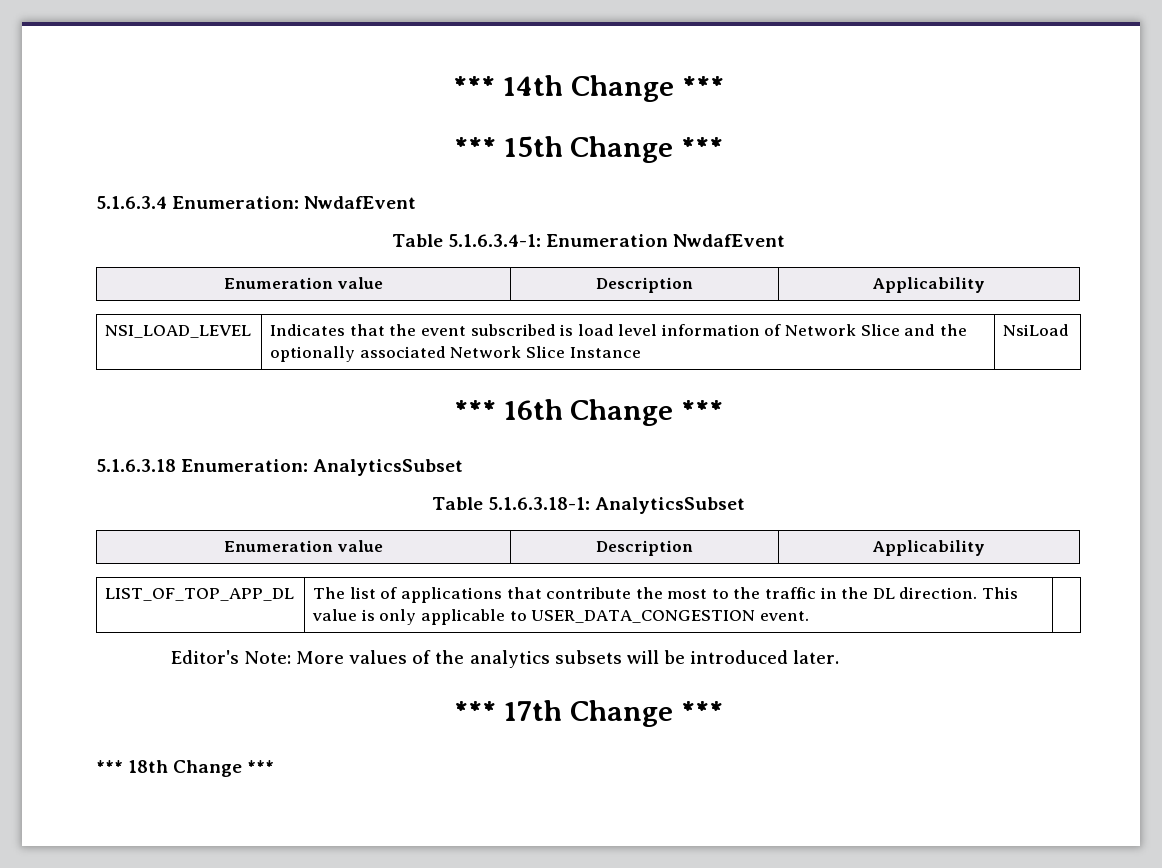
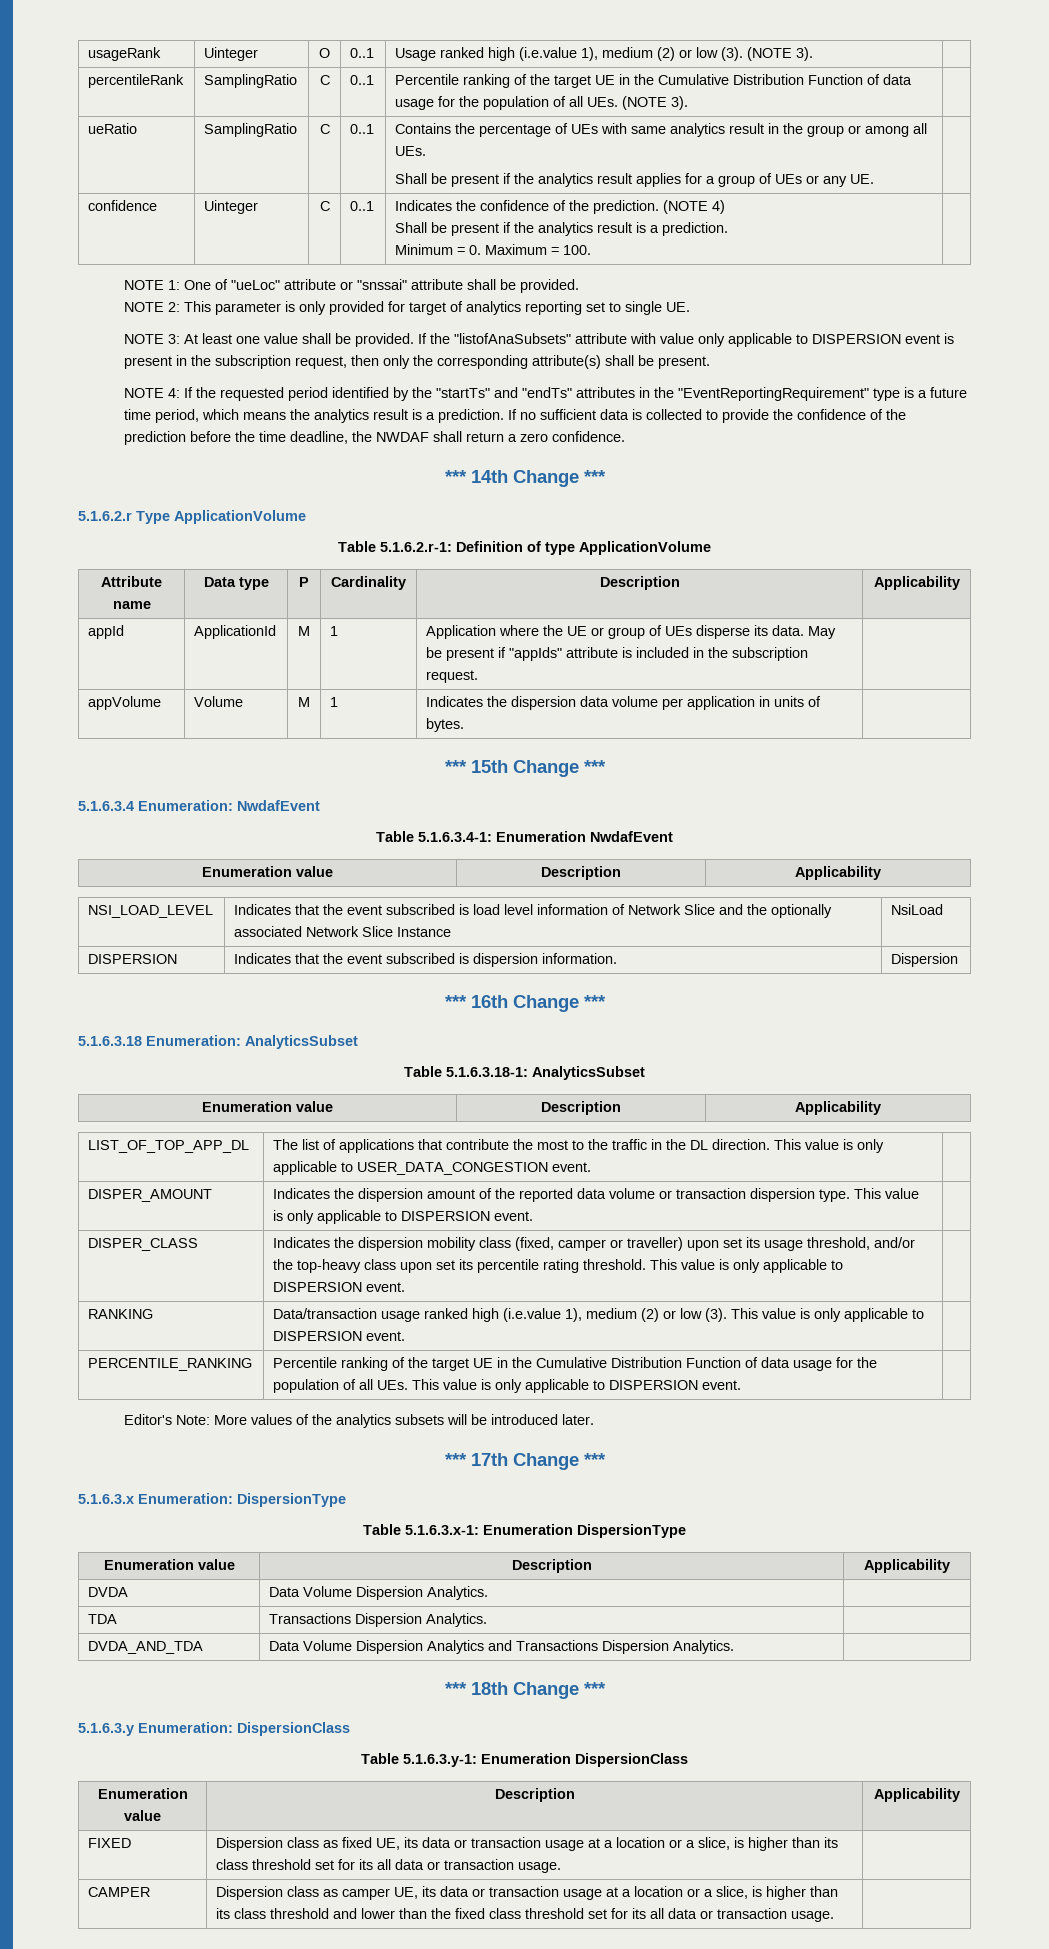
+ usageRank | Uinteger | O | 0..1 | Usage ranked high (i.e.value 1), medium (2) or low (3). (NOTE 3). |
+ percentileRank | SamplingRatio | C | 0..1 | Percentile ranking of the target UE in the Cumulative Distribution Function of data usage for the population of all UEs. (NOTE 3). |
+ ueRatio | SamplingRatio | C | 0..1 | Contains the percentage of UEs with same analytics result in the group or among all UEs.
+ Shall be present if the analytics result applies for a group of UEs or any UE. |
+ confidence | Uinteger | C | 0..1 | Indicates the confidence of the prediction. (NOTE 4)
+ Shall be present if the analytics result is a prediction.
+ Minimum = 0. Maximum = 100. |
+ NOTE 1: One of "ueLoc" attribute or "snssai" attribute shall be provided.
+ NOTE 2: This parameter is only provided for target of analytics reporting set to single UE.
+ NOTE 3: At least one value shall be provided. If the "listofAnaSubsets" attribute with value only applicable to DISPERSION event is present in the subscription request, then only the corresponding attribute(s) shall be present.
+ NOTE 4: If the requested period identified by the "startTs" and "endTs" attributes in the "EventReportingRequirement" type is a future time period, which means the analytics result is a prediction. If no sufficient data is collected to provide the confidence of the prediction before the time deadline, the NWDAF shall return a zero confidence.
  *** 14th Change ***
+ 5.1.6.2.r Type ApplicationVolume
+ Table 5.1.6.2.r-1: Definition of type ApplicationVolume
+ Attribute name | Data type | P | Cardinality | Description | Applicability
+ appId | ApplicationId | M | 1 | Application where the UE or group of UEs disperse its data. May be present if "appIds" attribute is included in the subscription request. |
+ appVolume | Volume | M | 1 | Indicates the dispersion data volume per application in units of bytes. |
+ DISPERSION | Indicates that the event subscribed is dispersion information. | Dispersion
+ DISPER_AMOUNT | Indicates the dispersion amount of the reported data volume or transaction dispersion type. This value is only applicable to DISPERSION event. |
+ DISPER_CLASS | Indicates the dispersion mobility class (fixed, camper or traveller) upon set its usage threshold, and/or the top-heavy class upon set its percentile rating threshold. This value is only applicable to DISPERSION event. |
+ RANKING | Data/transaction usage ranked high (i.e.value 1), medium (2) or low (3). This value is only applicable to DISPERSION event. |
+ PERCENTILE_RANKING | Percentile ranking of the target UE in the Cumulative Distribution Function of data usage for the population of all UEs. This value is only applicable to DISPERSION event. |
+ 5.1.6.3.x Enumeration: DispersionType
+ Table 5.1.6.3.x-1: Enumeration DispersionType
+ Enumeration value | Description | Applicability
+ DVDA | Data Volume Dispersion Analytics. |
+ TDA | Transactions Dispersion Analytics. |
+ DVDA_AND_TDA | Data Volume Dispersion Analytics and Transactions Dispersion Analytics. |
  *** 18th Change ***
+ 5.1.6.3.y Enumeration: DispersionClass
+ Table 5.1.6.3.y-1: Enumeration DispersionClass
+ Enumeration value | Description | Applicability
+ FIXED | Dispersion class as fixed UE, its data or transaction usage at a location or a slice, is higher than its class threshold set for its all data or transaction usage. |
+ CAMPER | Dispersion class as camper UE, its data or transaction usage at a location or a slice, is higher than its class threshold and lower than the fixed class threshold set for its all data or transaction usage. |

